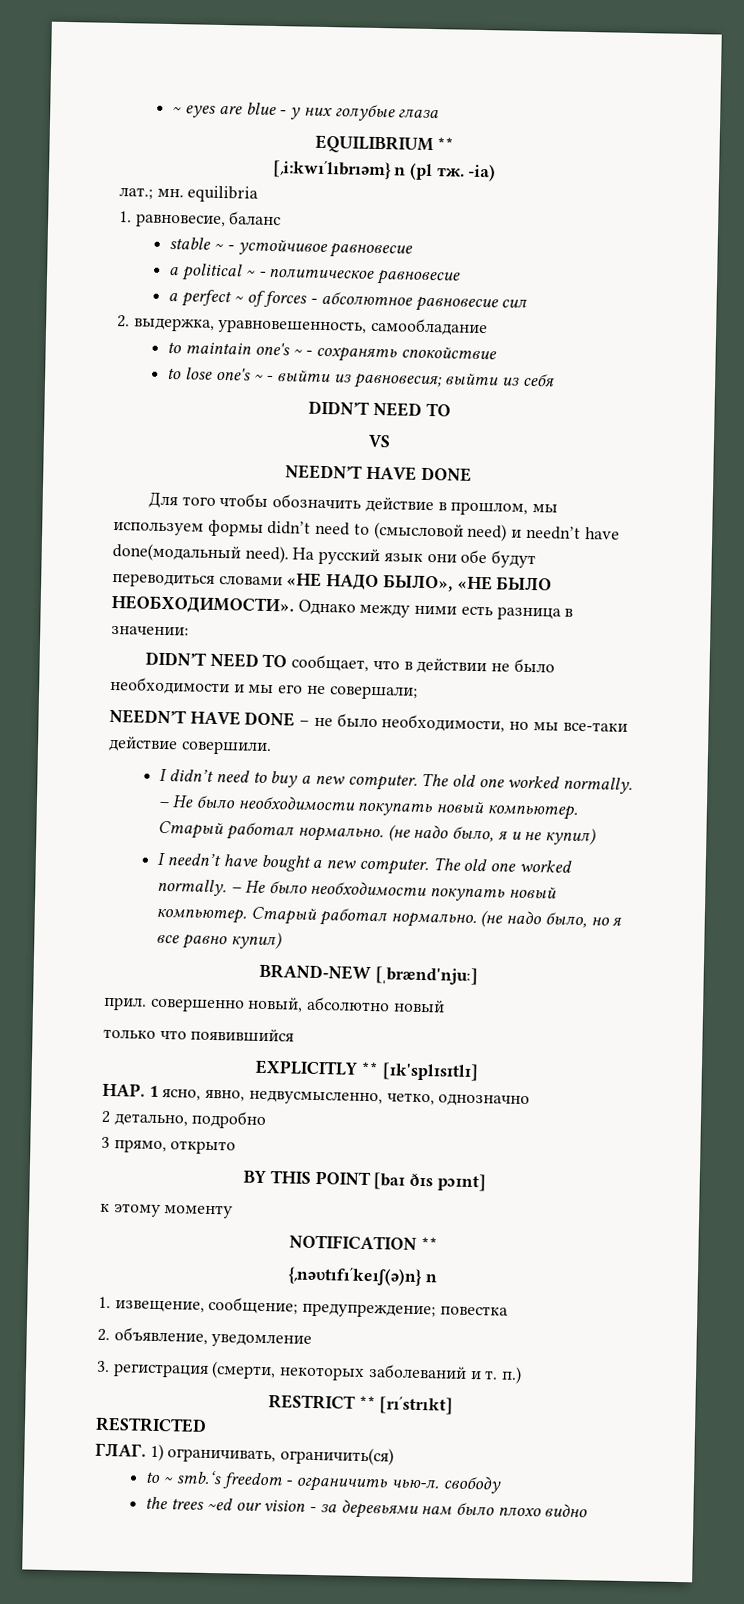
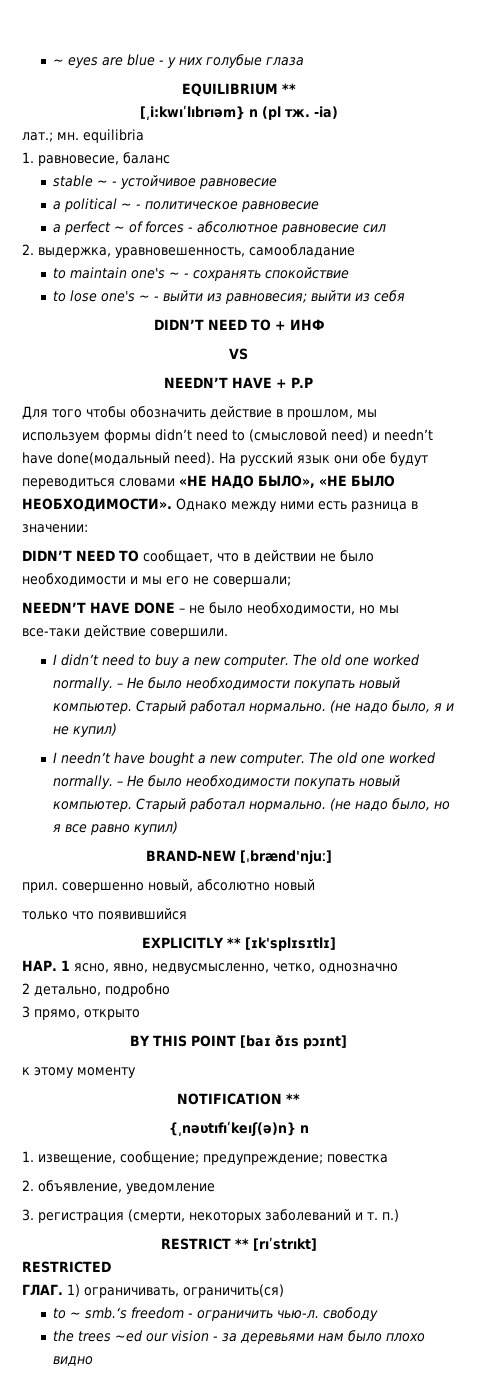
  to lose one's ~ - выйти из равновесия; выйти из себя
- DIDN’T NEED TO
+ DIDN’T NEED TO + ИНФ
  VS
- NEEDN’T HAVE DONE
+ NEEDN’T HAVE + P.P

